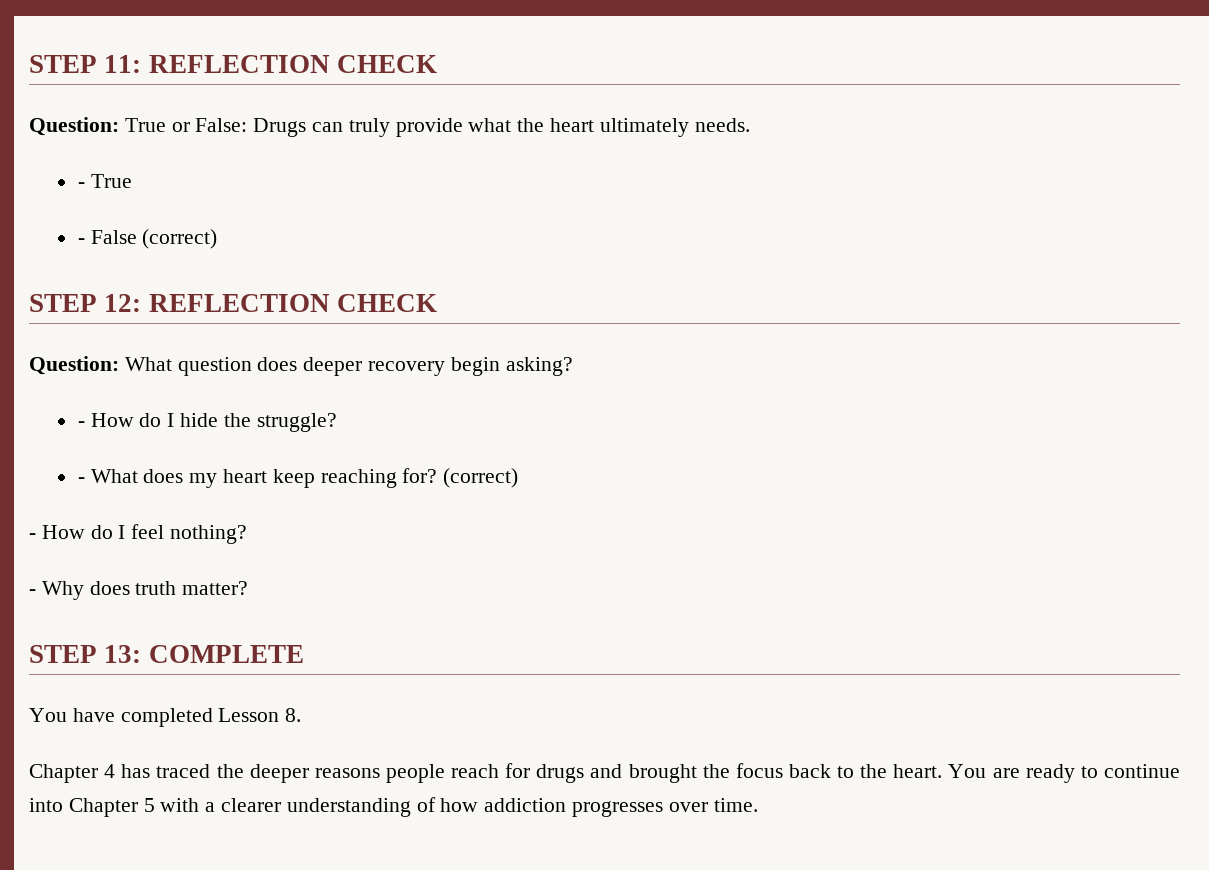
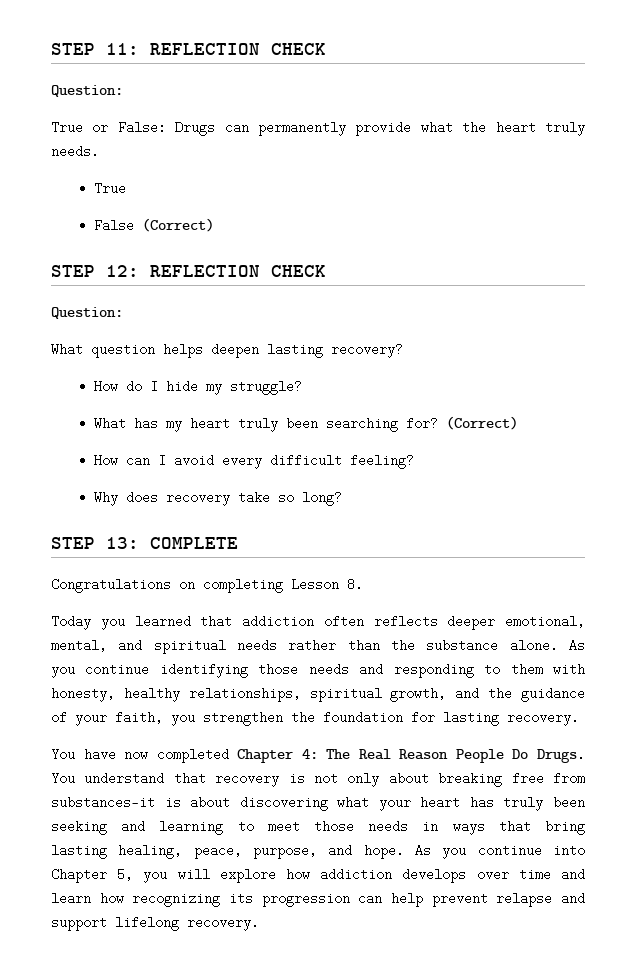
  STEP 11: REFLECTION CHECK
- Question: True or False: Drugs can truly provide what the heart ultimately needs.
- - True
+ Question:
+ True or False: Drugs can permanently provide what the heart truly needs.
+ True
- - False (correct)
+ False (Correct)
  STEP 12: REFLECTION CHECK
- Question: What question does deeper recovery begin asking?
- - How do I hide the struggle?
+ Question:
+ What question helps deepen lasting recovery?
+ How do I hide my struggle?
- - What does my heart keep reaching for? (correct)
- - How do I feel nothing?
- - Why does truth matter?
+ What has my heart truly been searching for? (Correct)
+ How can I avoid every difficult feeling?
+ Why does recovery take so long?
- You have completed Lesson 8.
+ Congratulations on completing Lesson 8.
- Chapter 4 has traced the deeper reasons people reach for drugs and brought the focus back to the heart. You are ready to continue into Chapter 5 with a clearer understanding of how addiction progresses over time.
+ Today you learned that addiction often reflects deeper emotional, mental, and spiritual needs rather than the substance alone. As you continue identifying those needs and responding to them with honesty, healthy relationships, spiritual growth, and the guidance of your faith, you strengthen the foundation for lasting recovery.
+ You have now completed Chapter 4: The Real Reason People Do Drugs. You understand that recovery is not only about breaking free from substances—it is about discovering what your heart has truly been seeking and learning to meet those needs in ways that bring lasting healing, peace, purpose, and hope. As you continue into Chapter 5, you will explore how addiction develops over time and learn how recognizing its progression can help prevent relapse and support lifelong recovery.

